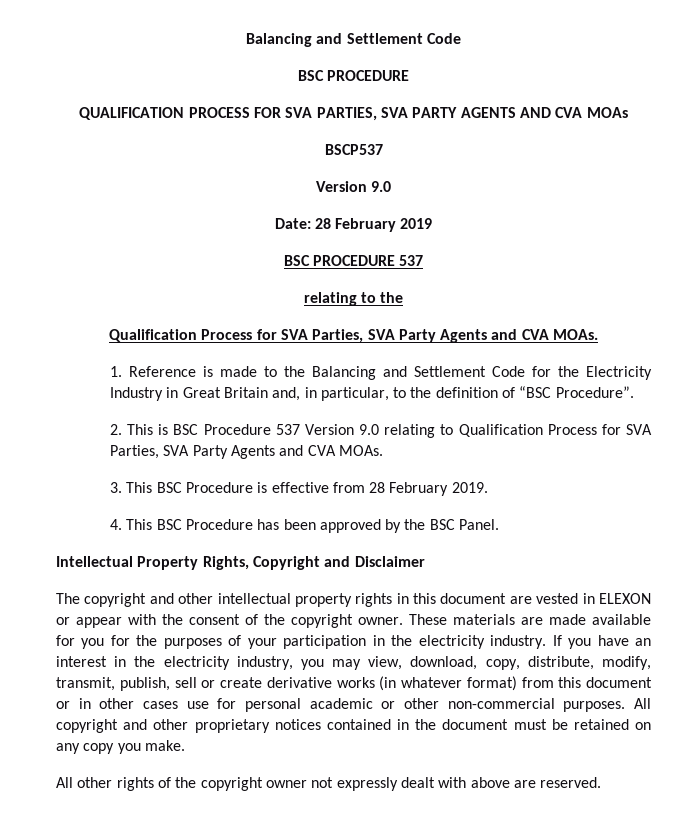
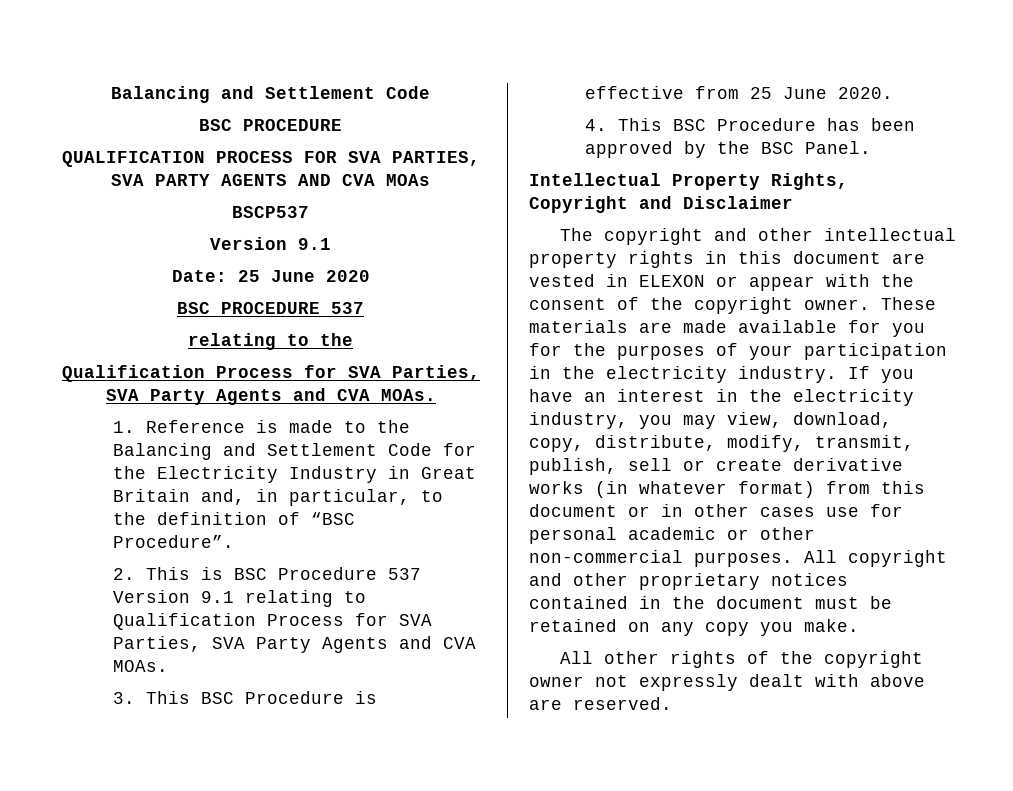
  BSCP537
- Version 9.0
+ Version 9.1
- Date: 28 February 2019
+ Date: 25 June 2020
- 2. This is BSC Procedure 537 Version 9.0 relating to Qualification Process for SVA Parties, SVA Party Agents and CVA MOAs.
+ 2. This is BSC Procedure 537 Version 9.1 relating to Qualification Process for SVA Parties, SVA Party Agents and CVA MOAs.
- 3. This BSC Procedure is effective from 28 February 2019.
+ 3. This BSC Procedure is effective from 25 June 2020.

